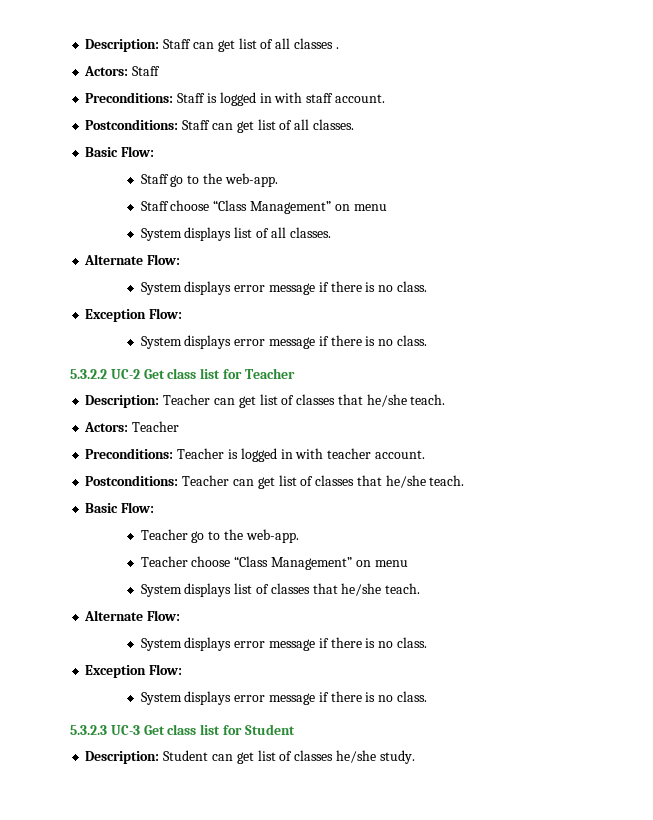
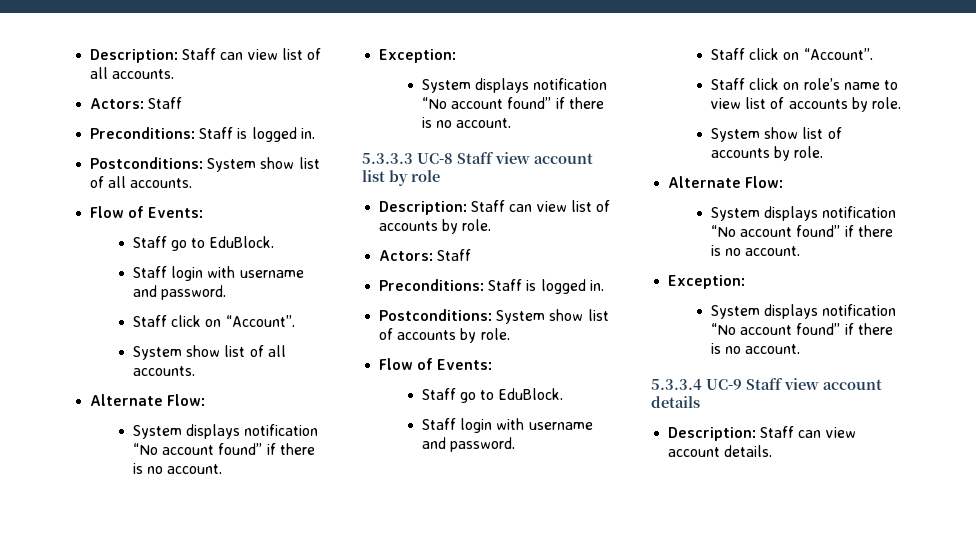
- Description: Staff can get list of all classes .
+ Description: Staff can view list of all accounts.
  Actors: Staff
- Preconditions: Staff is logged in with staff account.
- Postconditions: Staff can get list of all classes.
- Basic Flow:
- Staff go to the web-app.
- Staff choose “Class Management” on menu
- System displays list of all classes.
+ Preconditions: Staff is logged in.
+ Postconditions: System show list of all accounts.
+ Flow of Events:
+ Staff go to EduBlock.
+ Staff login with username and password.
+ Staff click on “Account”.
+ System show list of all accounts.
  Alternate Flow:
- System displays error message if there is no class.
- Exception Flow:
- System displays error message if there is no class.
- 5.3.2.2 UC-2 Get class list for Teacher
- Description: Teacher can get list of classes that he/she teach.
- Actors: Teacher
- Preconditions: Teacher is logged in with teacher account.
- Postconditions: Teacher can get list of classes that he/she teach.
- Basic Flow:
- Teacher go to the web-app.
- Teacher choose “Class Management” on menu
- System displays list of classes that he/she teach.
+ System displays notification “No account found” if there is no account.
+ Exception:
+ System displays notification “No account found” if there is no account.
+ 5.3.3.3 UC-8 Staff view account list by role
+ Description: Staff can view list of accounts by role.
+ Actors: Staff
+ Preconditions: Staff is logged in.
+ Postconditions: System show list of accounts by role.
+ Flow of Events:
+ Staff go to EduBlock.
+ Staff login with username and password.
+ Staff click on “Account”.
+ Staff click on role’s name to view list of accounts by role.
+ System show list of accounts by role.
  Alternate Flow:
- System displays error message if there is no class.
- Exception Flow:
- System displays error message if there is no class.
- 5.3.2.3 UC-3 Get class list for Student
- Description: Student can get list of classes he/she study.
+ System displays notification “No account found” if there is no account.
+ Exception:
+ System displays notification “No account found” if there is no account.
+ 5.3.3.4 UC-9 Staff view account details
+ Description: Staff can view account details.

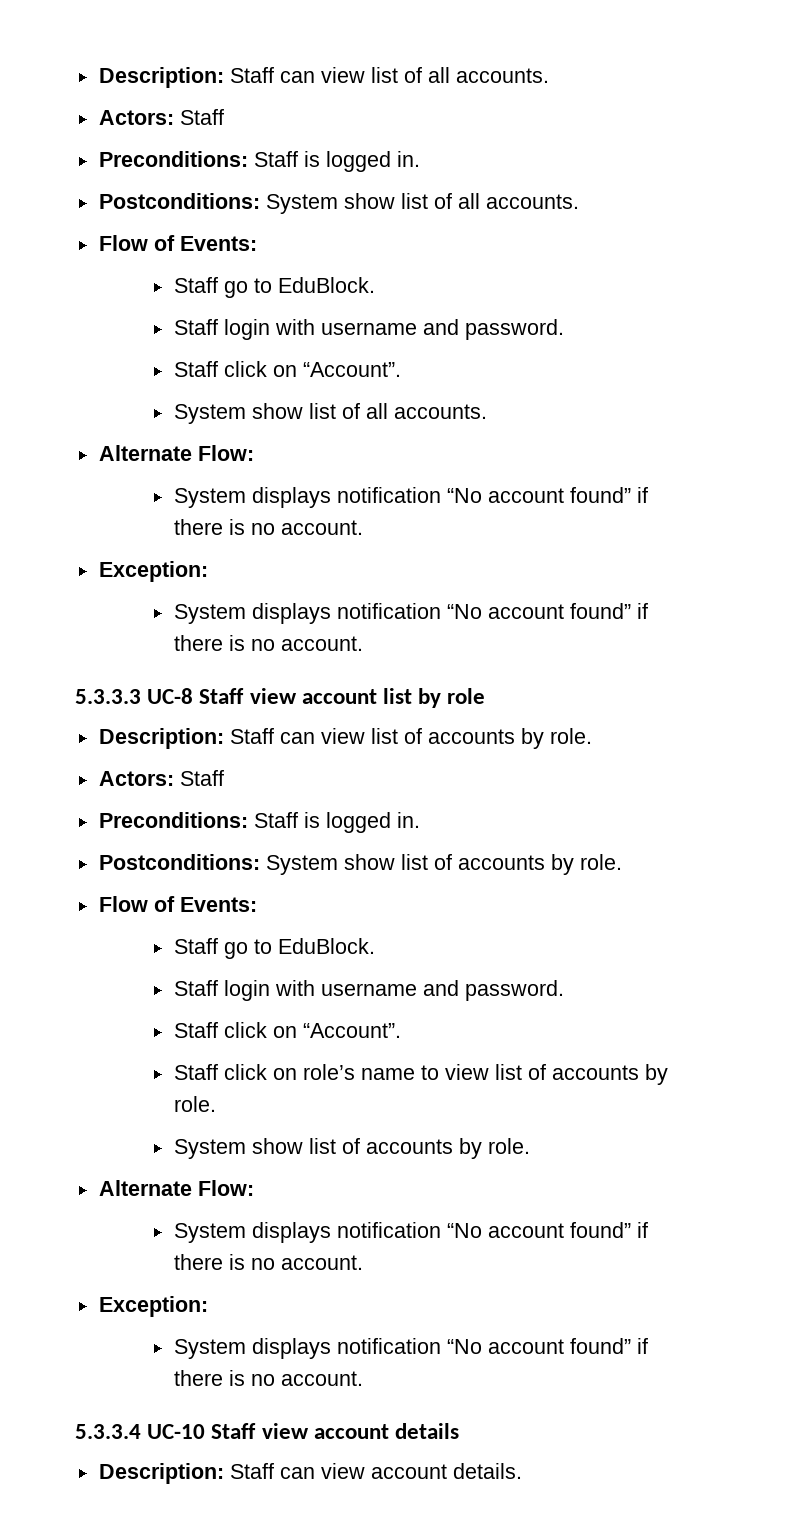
- 5.3.3.4 UC-9 Staff view account details
+ 5.3.3.4 UC-10 Staff view account details

